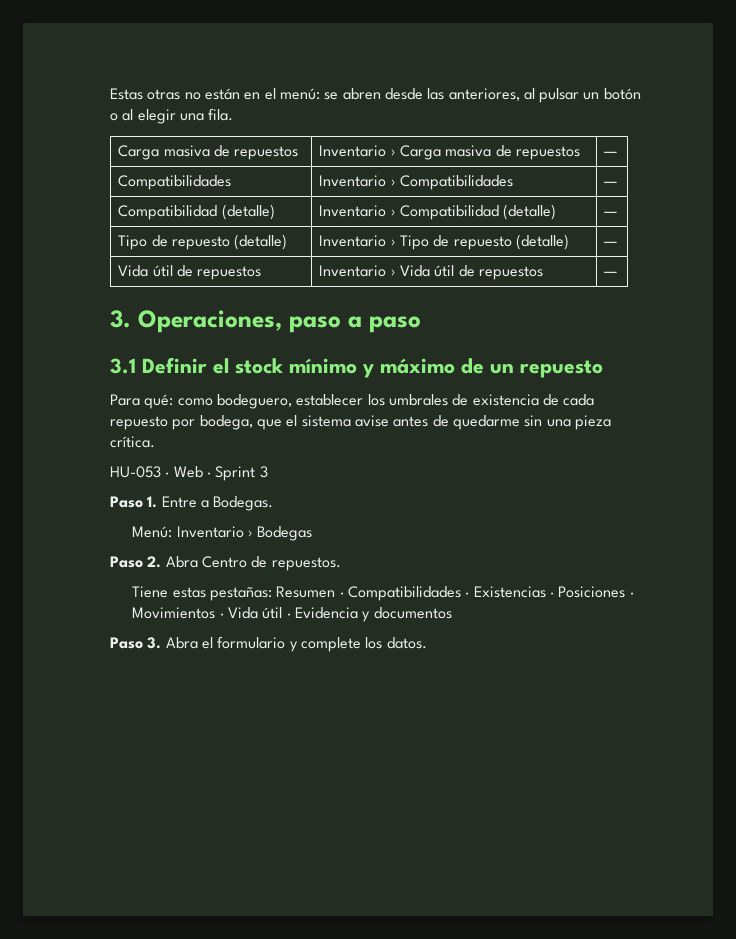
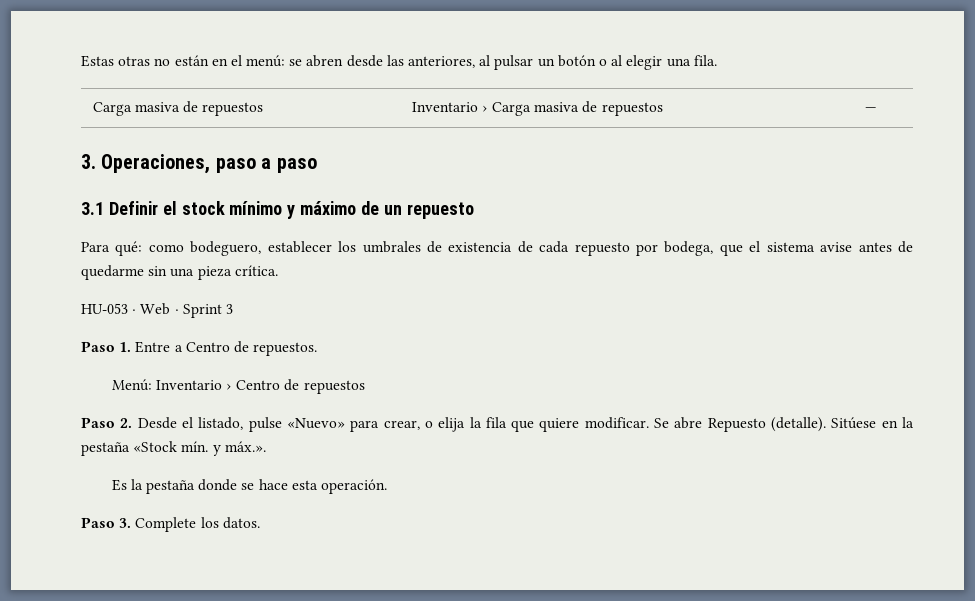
- Compatibilidades | Inventario › Compatibilidades | —
- Compatibilidad (detalle) | Inventario › Compatibilidad (detalle) | —
- Tipo de repuesto (detalle) | Inventario › Tipo de repuesto (detalle) | —
- Vida útil de repuestos | Inventario › Vida útil de repuestos | —
- Paso 1. Entre a Bodegas.
+ Paso 1. Entre a Centro de repuestos.
- Menú: Inventario › Bodegas
+ Menú: Inventario › Centro de repuestos
- Paso 2. Abra Centro de repuestos.
- Tiene estas pestañas: Resumen · Compatibilidades · Existencias · Posiciones · Movimientos · Vida útil · Evidencia y documentos
- Paso 3. Abra el formulario y complete los datos.
+ Paso 2. Desde el listado, pulse «Nuevo» para crear, o elija la fila que quiere modificar. Se abre Repuesto (detalle). Sitúese en la pestaña «Stock mín. y máx.».
+ Es la pestaña donde se hace esta operación.
+ Paso 3. Complete los datos.

